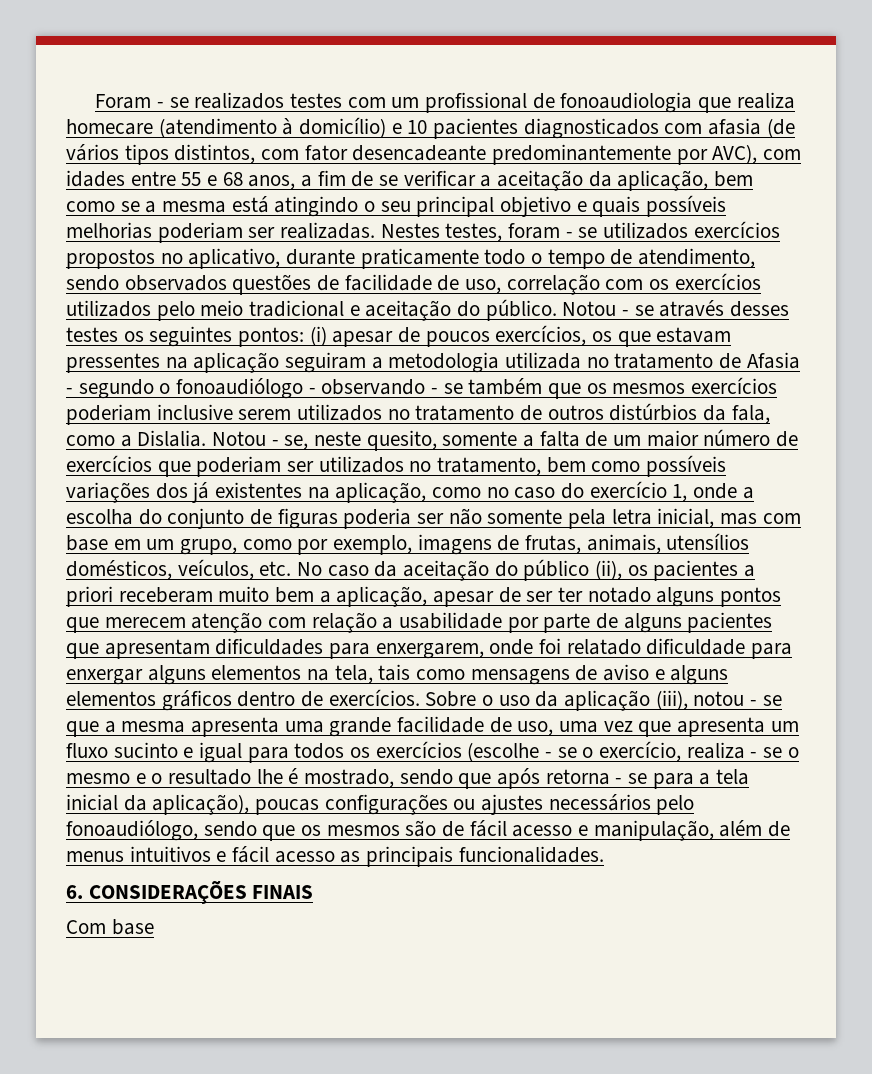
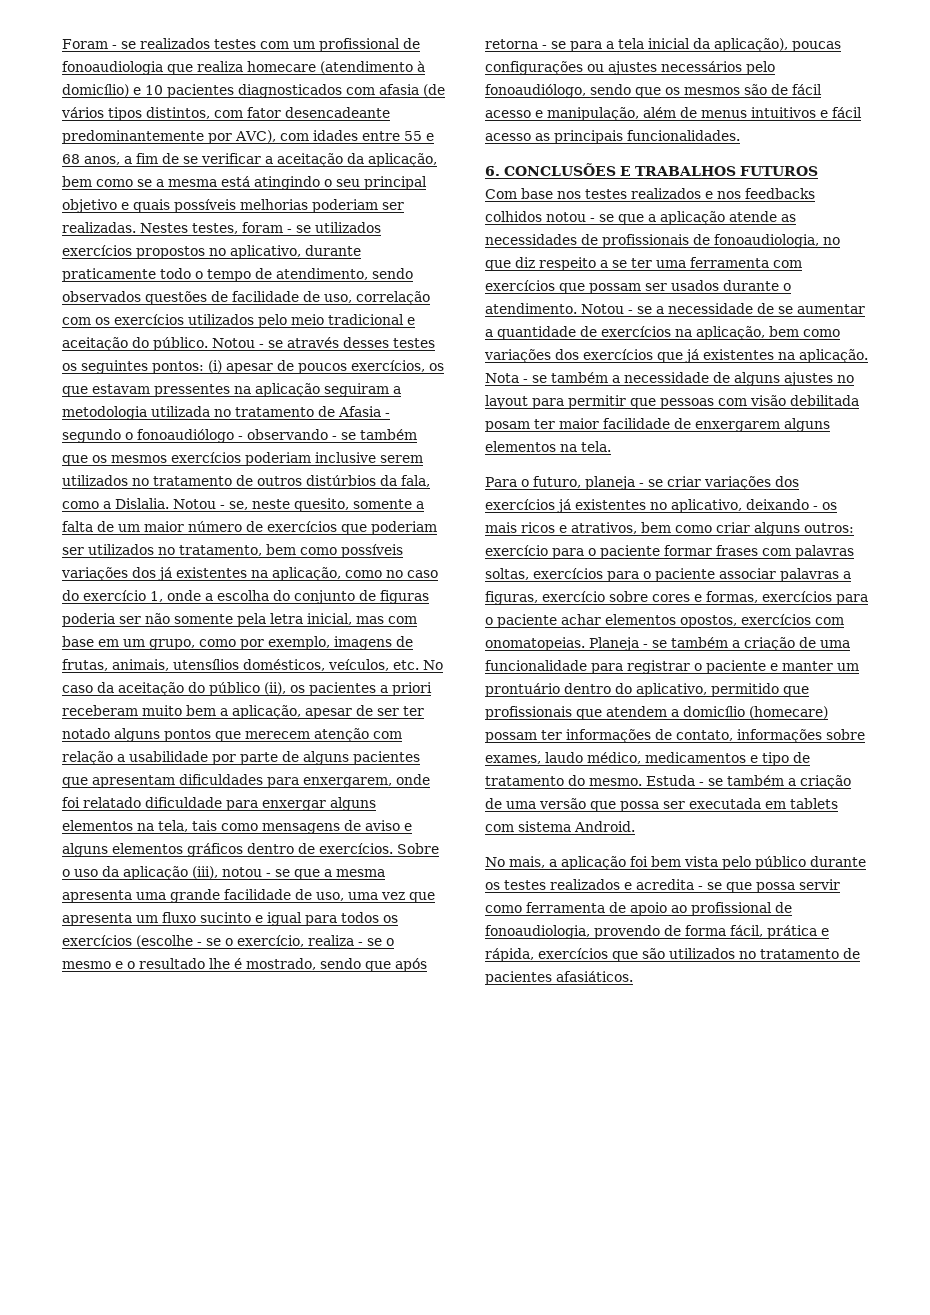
- 6. CONSIDERAÇÕES FINAIS
- Com base
+ 6. CONCLUSÕES E TRABALHOS FUTUROS
+ Com base nos testes realizados e nos feedbacks colhidos notou - se que a aplicação atende as necessidades de profissionais de fonoaudiologia, no que diz respeito a se ter uma ferramenta com exercícios que possam ser usados durante o atendimento. Notou - se a necessidade de se aumentar a quantidade de exercícios na aplicação, bem como variações dos exercícios que já existentes na aplicação. Nota - se também a necessidade de alguns ajustes no layout para permitir que pessoas com visão debilitada posam ter maior facilidade de enxergarem alguns elementos na tela.
+ Para o futuro, planeja - se criar variações dos exercícios já existentes no aplicativo, deixando - os mais ricos e atrativos, bem como criar alguns outros: exercício para o paciente formar frases com palavras soltas, exercícios para o paciente associar palavras a figuras, exercício sobre cores e formas, exercícios para o paciente achar elementos opostos, exercícios com onomatopeias. Planeja - se também a criação de uma funcionalidade para registrar o paciente e manter um prontuário dentro do aplicativo, permitido que profissionais que atendem a domicílio (homecare) possam ter informações de contato, informações sobre exames, laudo médico, medicamentos e tipo de tratamento do mesmo. Estuda - se também a criação de uma versão que possa ser executada em tablets com sistema Android.
+ No mais, a aplicação foi bem vista pelo público durante os testes realizados e acredita - se que possa servir como ferramenta de apoio ao profissional de fonoaudiologia, provendo de forma fácil, prática e rápida, exercícios que são utilizados no tratamento de pacientes afasiáticos.

